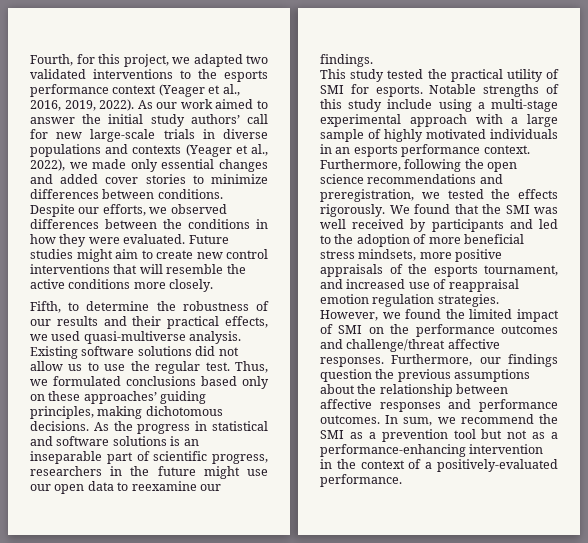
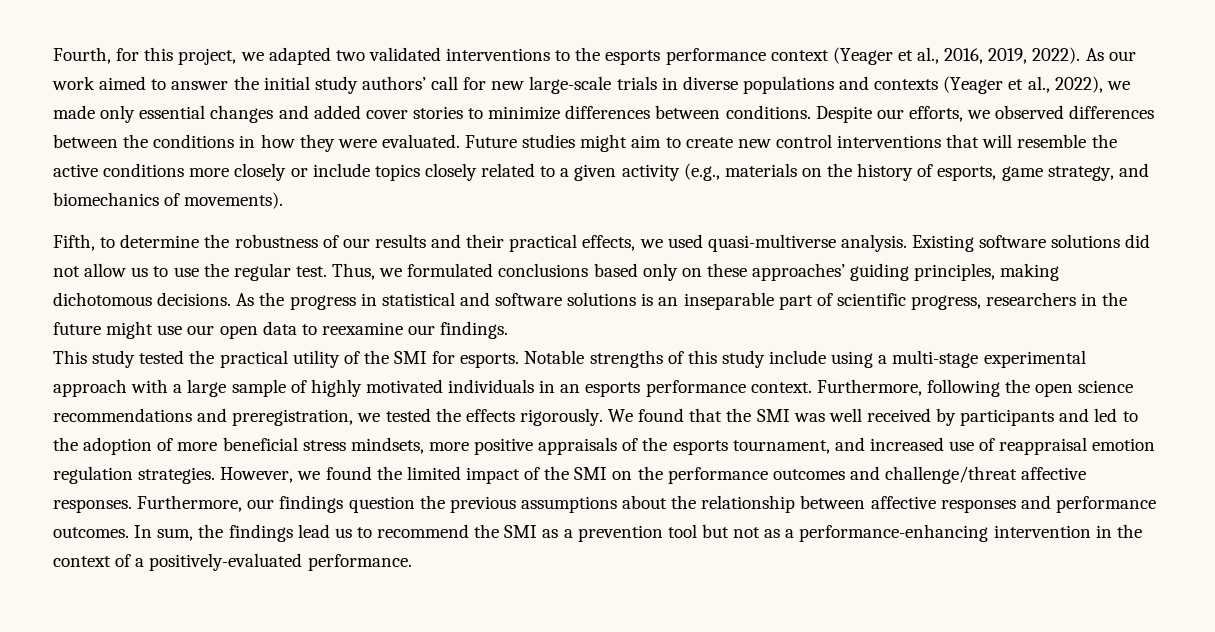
- Future studies might aim to create new control interventions that will resemble the active conditions more closely.
+ Future studies might aim to create new control interventions that will resemble the active conditions more closely or include topics closely related to a given activity (e.g., materials on the history of esports, game strategy, and biomechanics of movements).
- This study tested the practical utility of SMI for esports.
+ This study tested the practical utility of the SMI for esports.
- However, we found the limited impact of SMI on the performance outcomes and challenge/threat affective responses.
+ However, we found the limited impact of the SMI on the performance outcomes and challenge/threat affective responses.
- In sum, we recommend the SMI as a prevention tool but not as a performance-enhancing intervention in the context of a positively-evaluated performance.
+ In sum, the findings lead us to recommend the SMI as a prevention tool but not as a performance-enhancing intervention in the context of a positively-evaluated performance.

